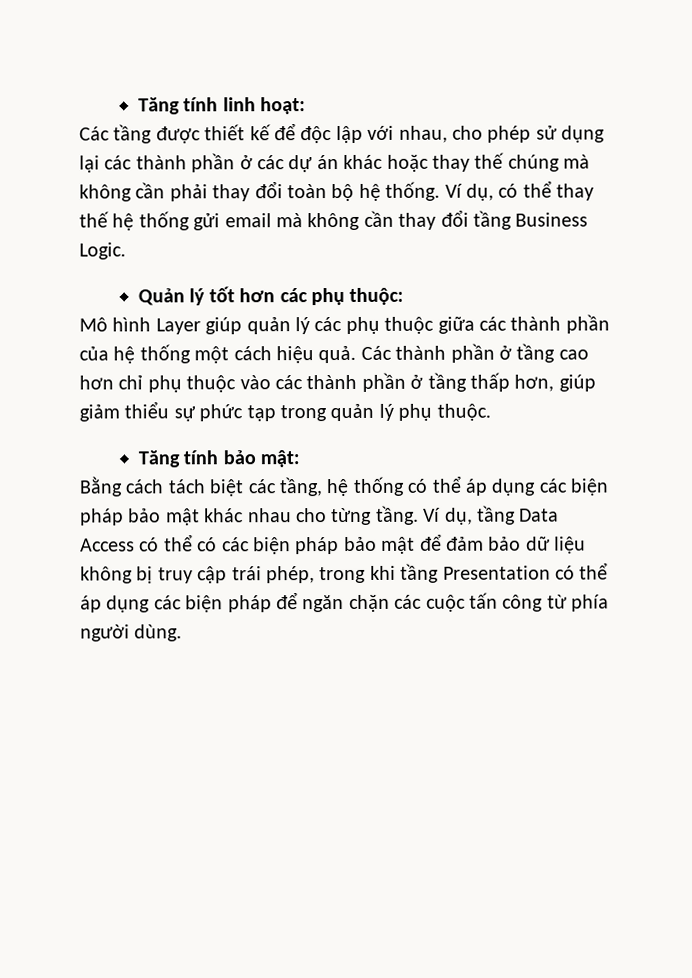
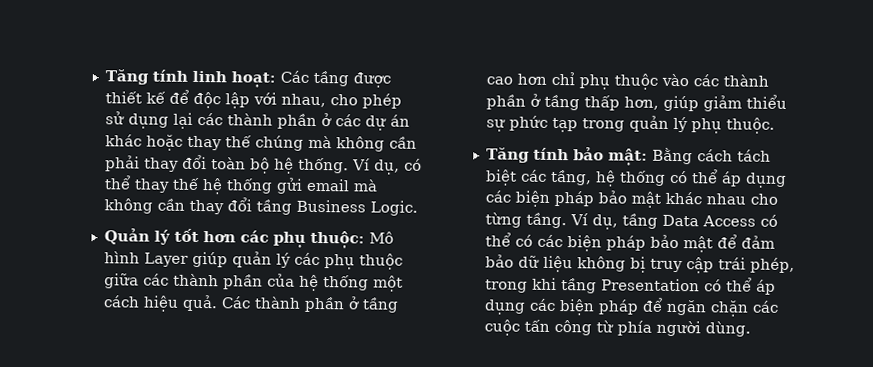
- Tăng tính linh hoạt:
- Các tầng được thiết kế để độc lập với nhau, cho phép sử dụng lại các thành phần ở các dự án khác hoặc thay thế chúng mà không cần phải thay đổi toàn bộ hệ thống.
+ Tăng tính linh hoạt: Các tầng được thiết kế để độc lập với nhau, cho phép sử dụng lại các thành phần ở các dự án khác hoặc thay thế chúng mà không cần phải thay đổi toàn bộ hệ thống.
- Quản lý tốt hơn các phụ thuộc:
- Mô hình Layer giúp quản lý các phụ thuộc giữa các thành phần của hệ thống một cách hiệu quả.
+ Quản lý tốt hơn các phụ thuộc: Mô hình Layer giúp quản lý các phụ thuộc giữa các thành phần của hệ thống một cách hiệu quả.
- Tăng tính bảo mật:
- Bằng cách tách biệt các tầng, hệ thống có thể áp dụng các biện pháp bảo mật khác nhau cho từng tầng.
+ Tăng tính bảo mật: Bằng cách tách biệt các tầng, hệ thống có thể áp dụng các biện pháp bảo mật khác nhau cho từng tầng.

